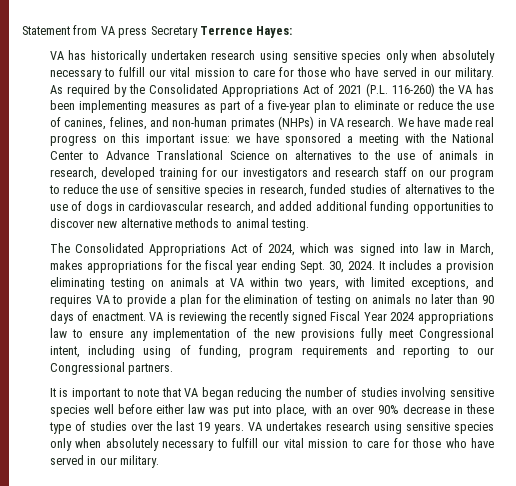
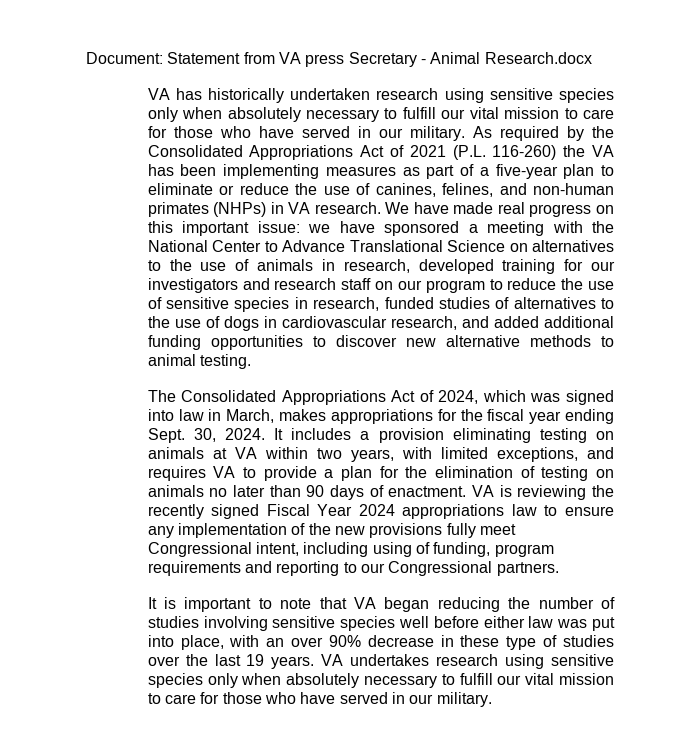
- Statement from VA press Secretary Terrence Hayes:
+ Document: Statement from VA press Secretary - Animal Research.docx

